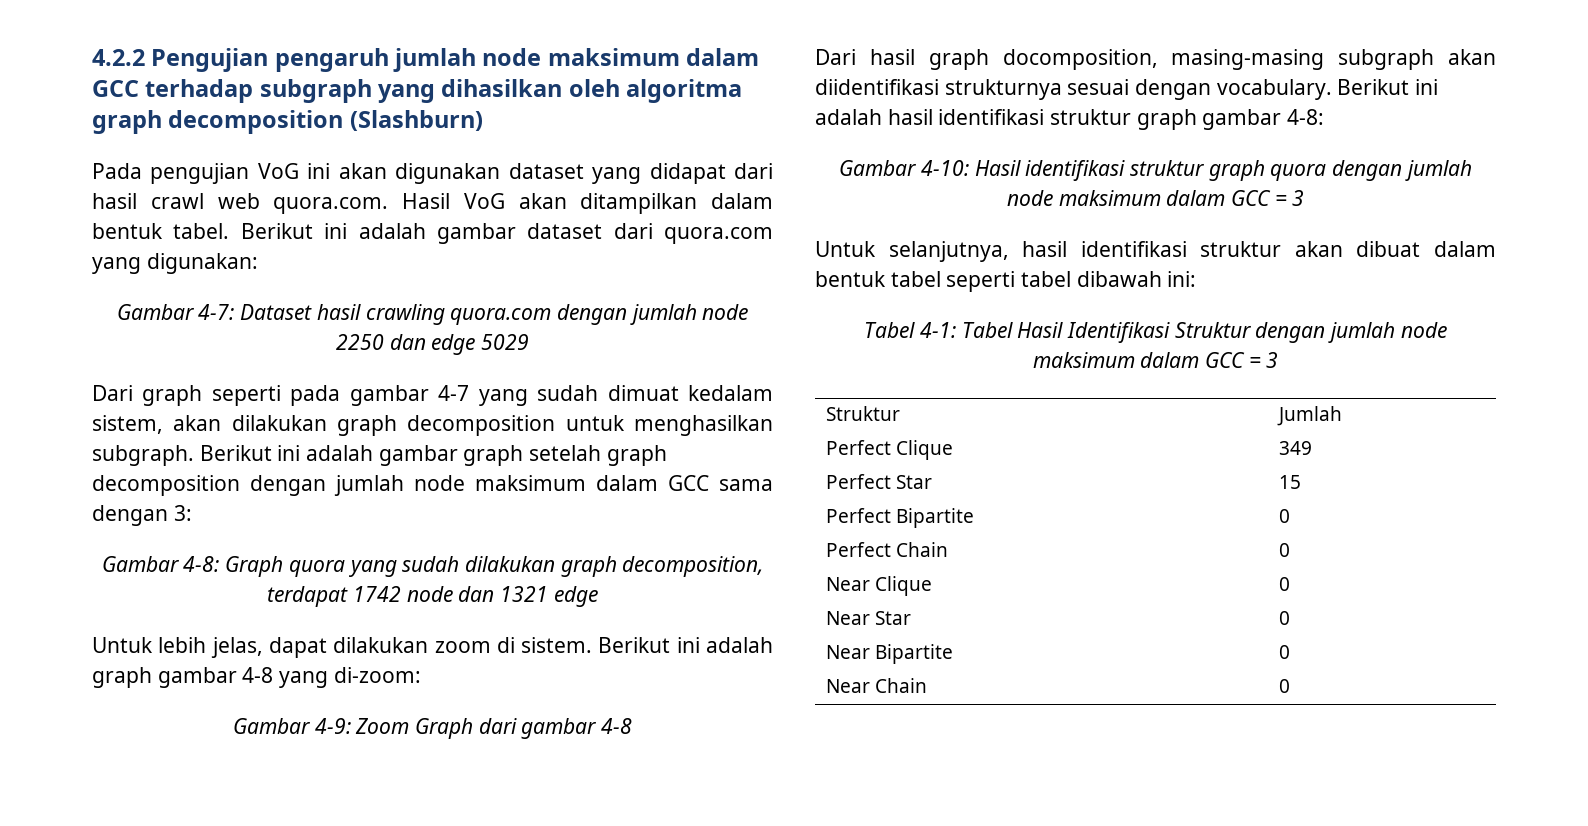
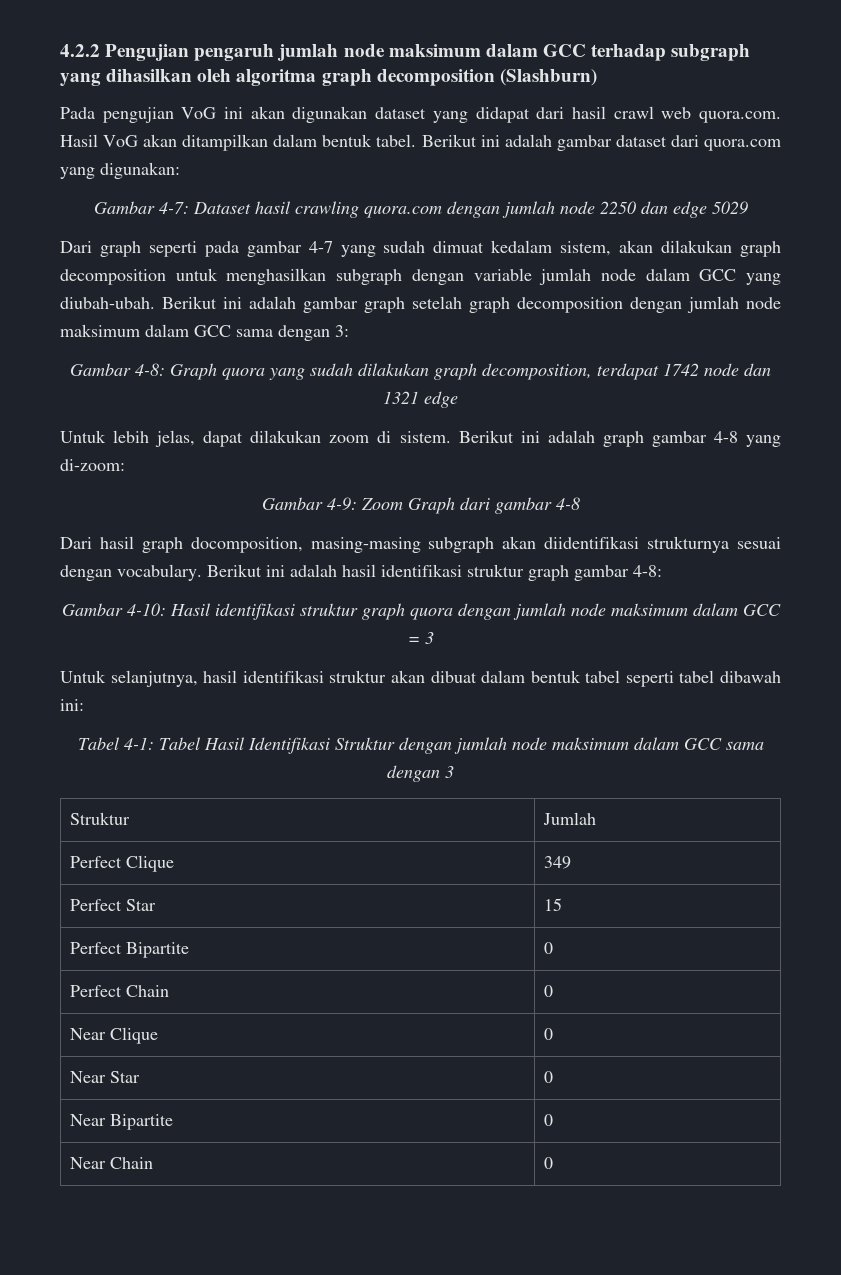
- Dari graph seperti pada gambar 4-7 yang sudah dimuat kedalam sistem, akan dilakukan graph decomposition untuk menghasilkan subgraph.
+ Dari graph seperti pada gambar 4-7 yang sudah dimuat kedalam sistem, akan dilakukan graph decomposition untuk menghasilkan subgraph dengan variable jumlah node dalam GCC yang diubah-ubah.
- Tabel 4-1: Tabel Hasil Identifikasi Struktur dengan jumlah node maksimum dalam GCC = 3
+ Tabel 4-1: Tabel Hasil Identifikasi Struktur dengan jumlah node maksimum dalam GCC sama dengan 3

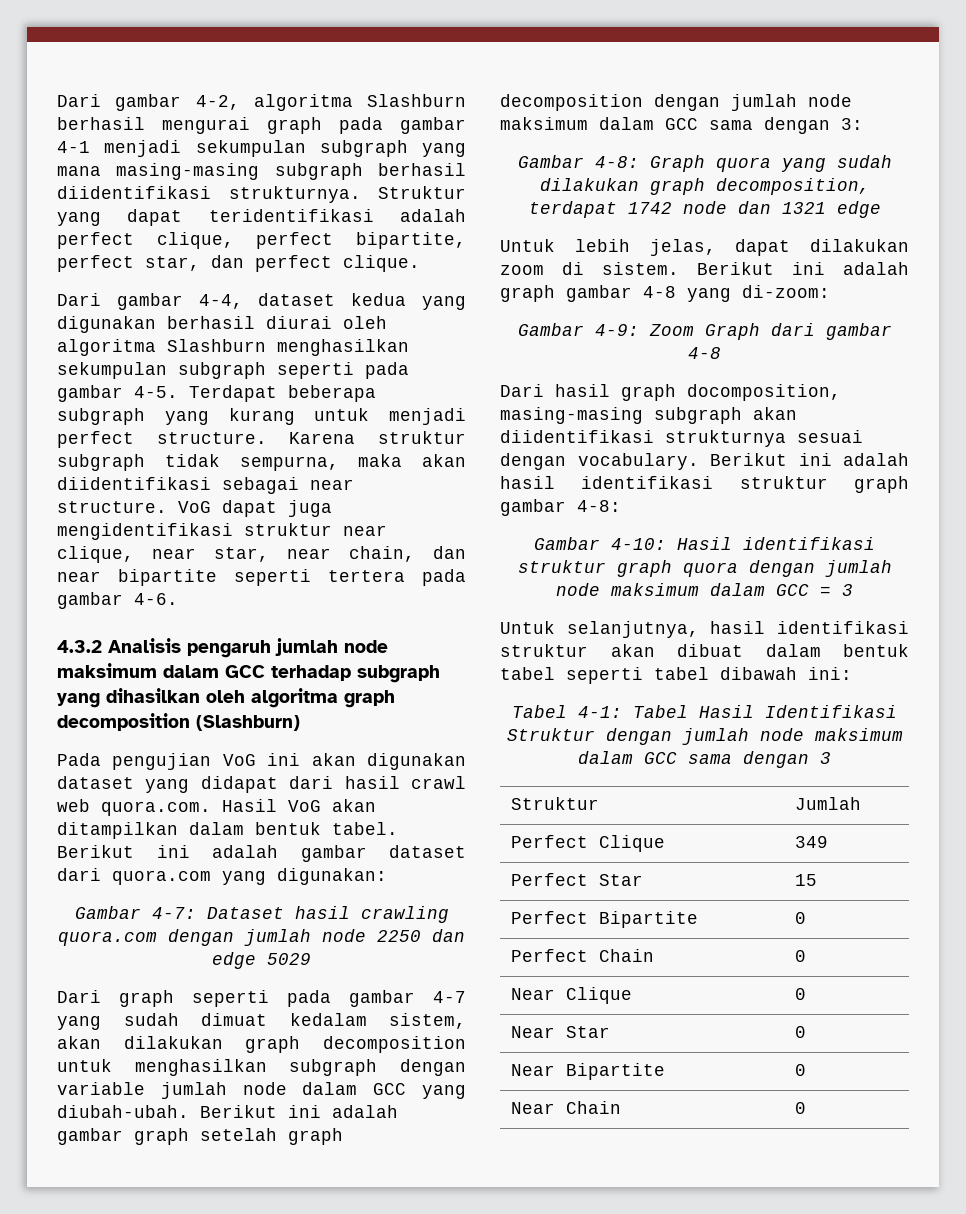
- 4.2.2 Pengujian pengaruh jumlah node maksimum dalam GCC terhadap subgraph yang dihasilkan oleh algoritma graph decomposition (Slashburn)
+ Dari gambar 4-2, algoritma Slashburn berhasil mengurai graph pada gambar 4-1 menjadi sekumpulan subgraph yang mana masing-masing subgraph berhasil diidentifikasi strukturnya. Struktur yang dapat teridentifikasi adalah perfect clique, perfect bipartite, perfect star, dan perfect clique.
+ Dari gambar 4-4, dataset kedua yang digunakan berhasil diurai oleh algoritma Slashburn menghasilkan sekumpulan subgraph seperti pada gambar 4-5. Terdapat beberapa subgraph yang kurang untuk menjadi perfect structure. Karena struktur subgraph tidak sempurna, maka akan diidentifikasi sebagai near structure. VoG dapat juga mengidentifikasi struktur near clique, near star, near chain, dan near bipartite seperti tertera pada gambar 4-6.
+ 4.3.2 Analisis pengaruh jumlah node maksimum dalam GCC terhadap subgraph yang dihasilkan oleh algoritma graph decomposition (Slashburn)

